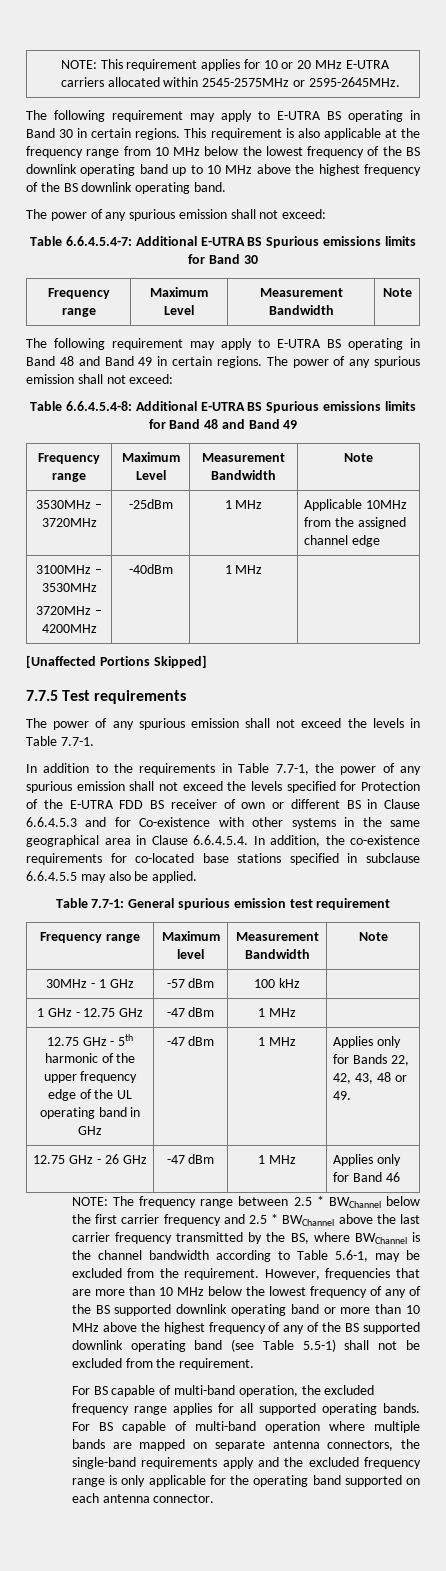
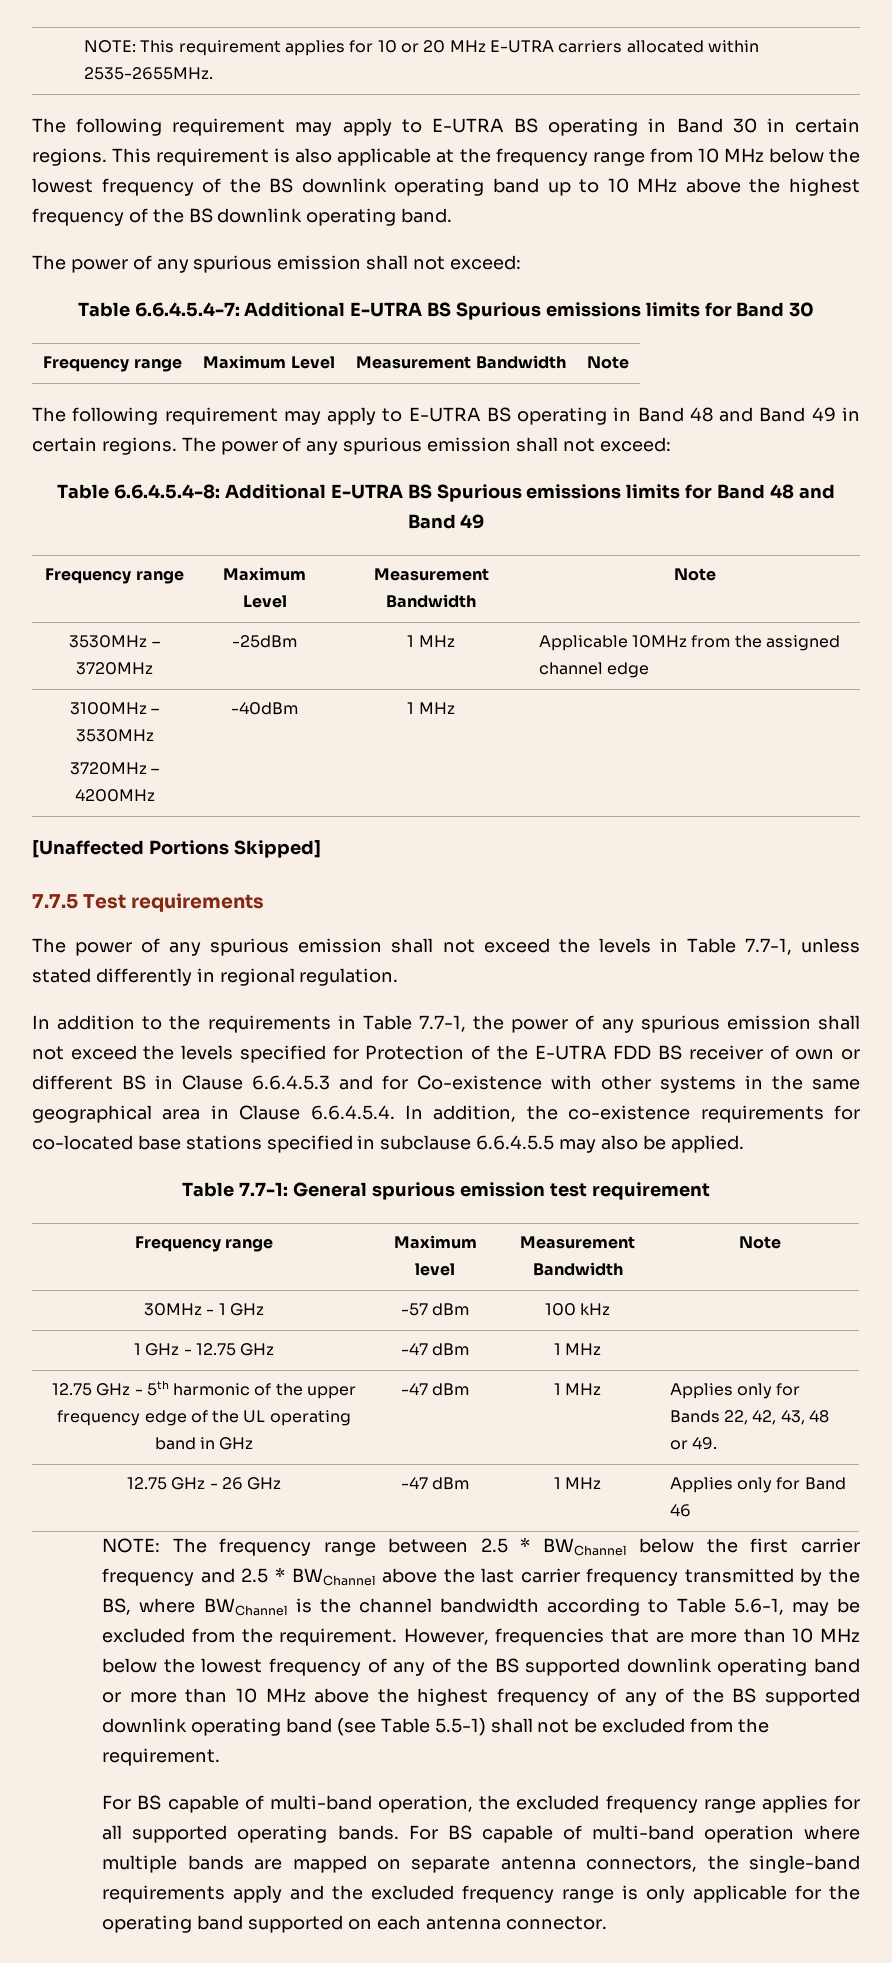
- NOTE: This requirement applies for 10 or 20 MHz E-UTRA carriers allocated within 2545-2575MHz or 2595-2645MHz.
+ NOTE: This requirement applies for 10 or 20 MHz E-UTRA carriers allocated within 2535-2655MHz.
- The power of any spurious emission shall not exceed the levels in Table 7.7-1.
+ The power of any spurious emission shall not exceed the levels in Table 7.7-1, unless stated differently in regional regulation.

